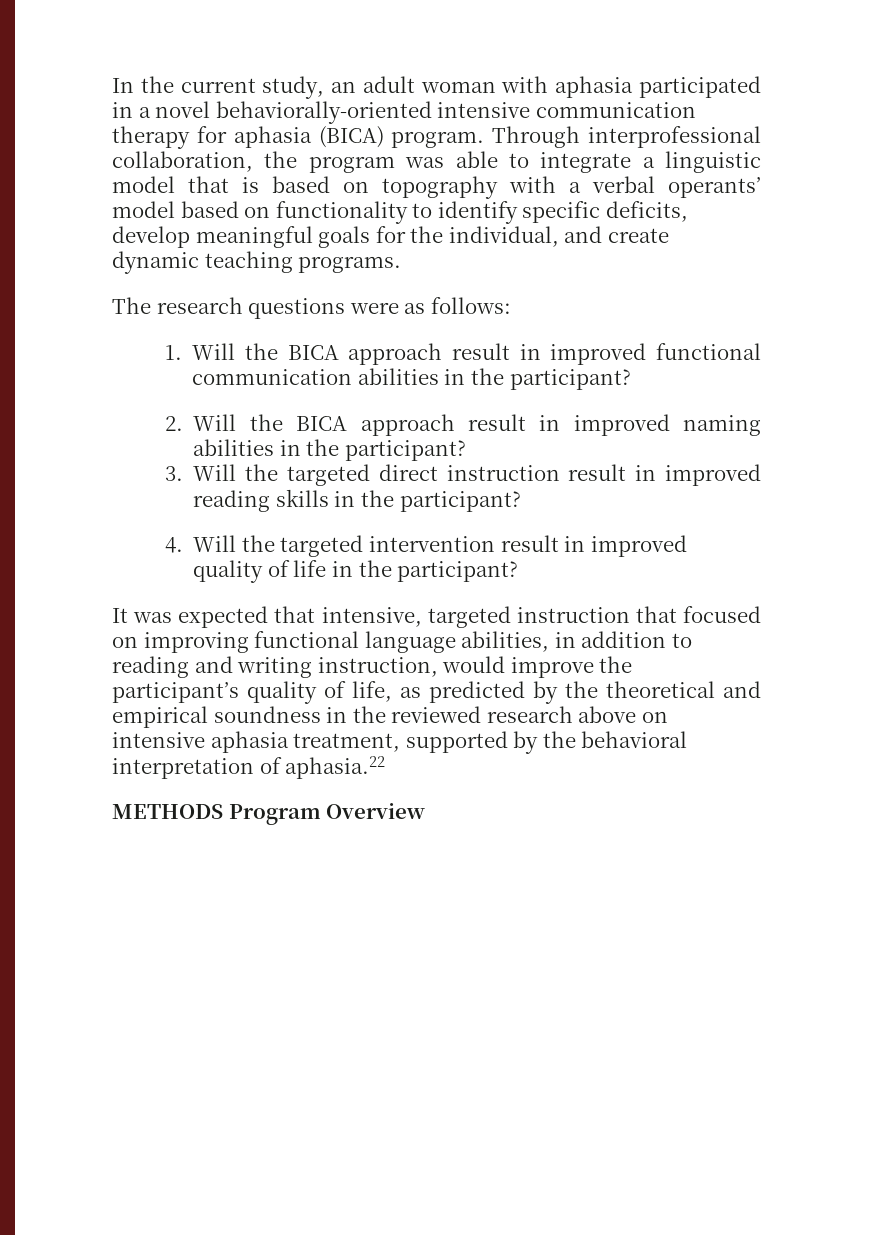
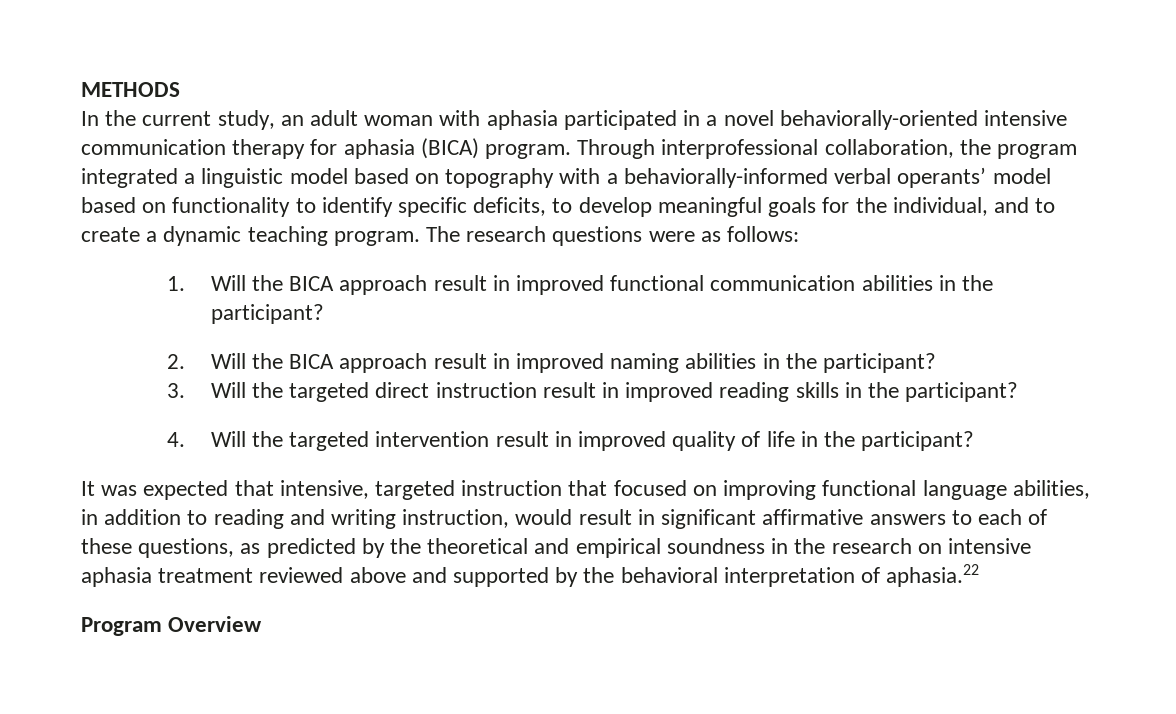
+ METHODS
- Through interprofessional collaboration, the program was able to integrate a linguistic model that is based on topography with a verbal operants’ model based on functionality to identify specific deficits, develop meaningful goals for the individual, and create dynamic teaching programs.
- The research questions were as follows:
+ Through interprofessional collaboration, the program integrated a linguistic model based on topography with a behaviorally-informed verbal operants’ model based on functionality to identify specific deficits, to develop meaningful goals for the individual, and to create a dynamic teaching program. The research questions were as follows:
- It was expected that intensive, targeted instruction that focused on improving functional language abilities, in addition to reading and writing instruction, would improve the participant’s quality of life, as predicted by the theoretical and empirical soundness in the reviewed research above on intensive aphasia treatment, supported by the behavioral interpretation of aphasia.22
+ It was expected that intensive, targeted instruction that focused on improving functional language abilities, in addition to reading and writing instruction, would result in significant affirmative answers to each of these questions, as predicted by the theoretical and empirical soundness in the research on intensive aphasia treatment reviewed above and supported by the behavioral interpretation of aphasia.22
- METHODS Program Overview
+ Program Overview

